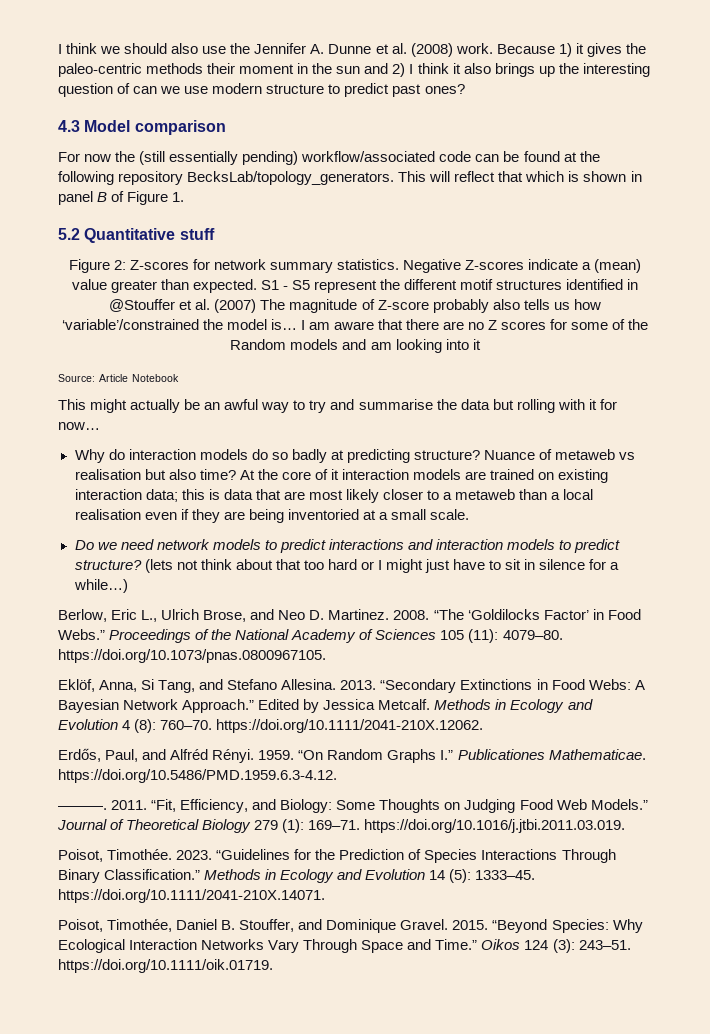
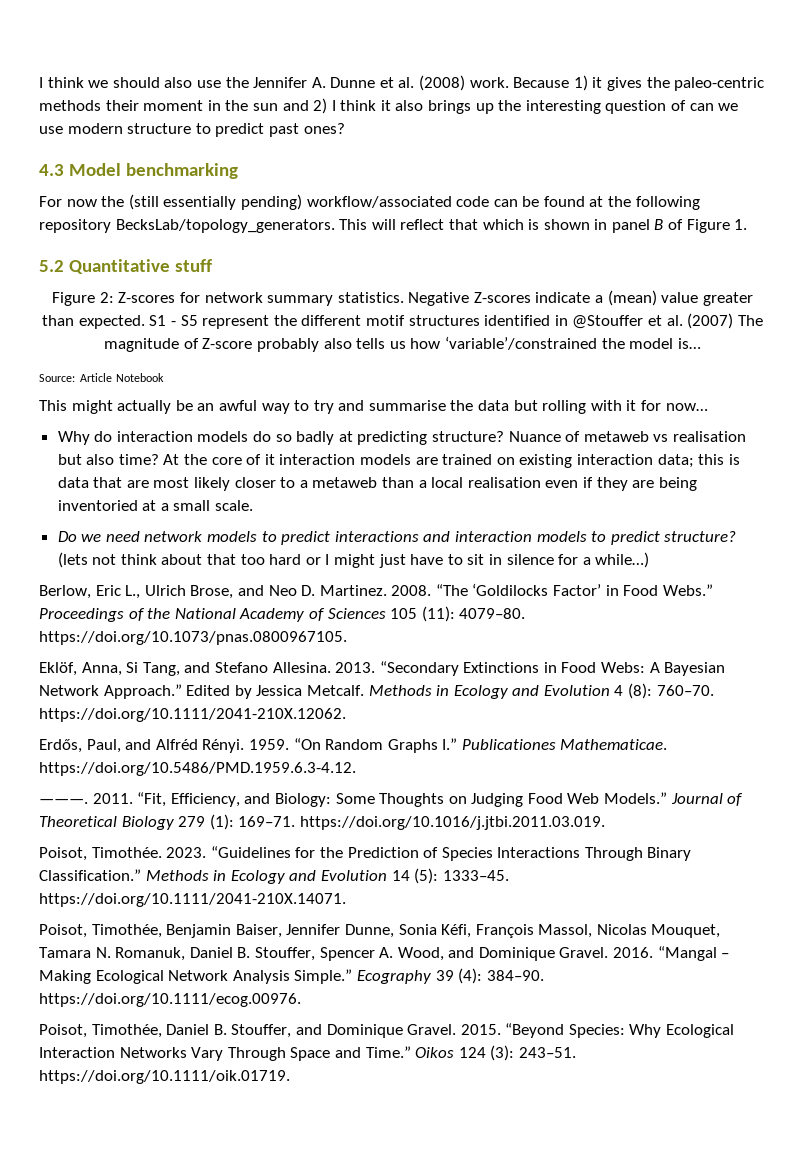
- 4.3 Model comparison
+ 4.3 Model benchmarking
- I am aware that there are no Z scores for some of the Random models and am looking into it
+ Poisot, Timothée, Benjamin Baiser, Jennifer Dunne, Sonia Kéfi, François Massol, Nicolas Mouquet, Tamara N. Romanuk, Daniel B. Stouffer, Spencer A. Wood, and Dominique Gravel. 2016. “Mangal – Making Ecological Network Analysis Simple.” Ecography 39 (4): 384–90. https://doi.org/10.1111/ecog.00976.

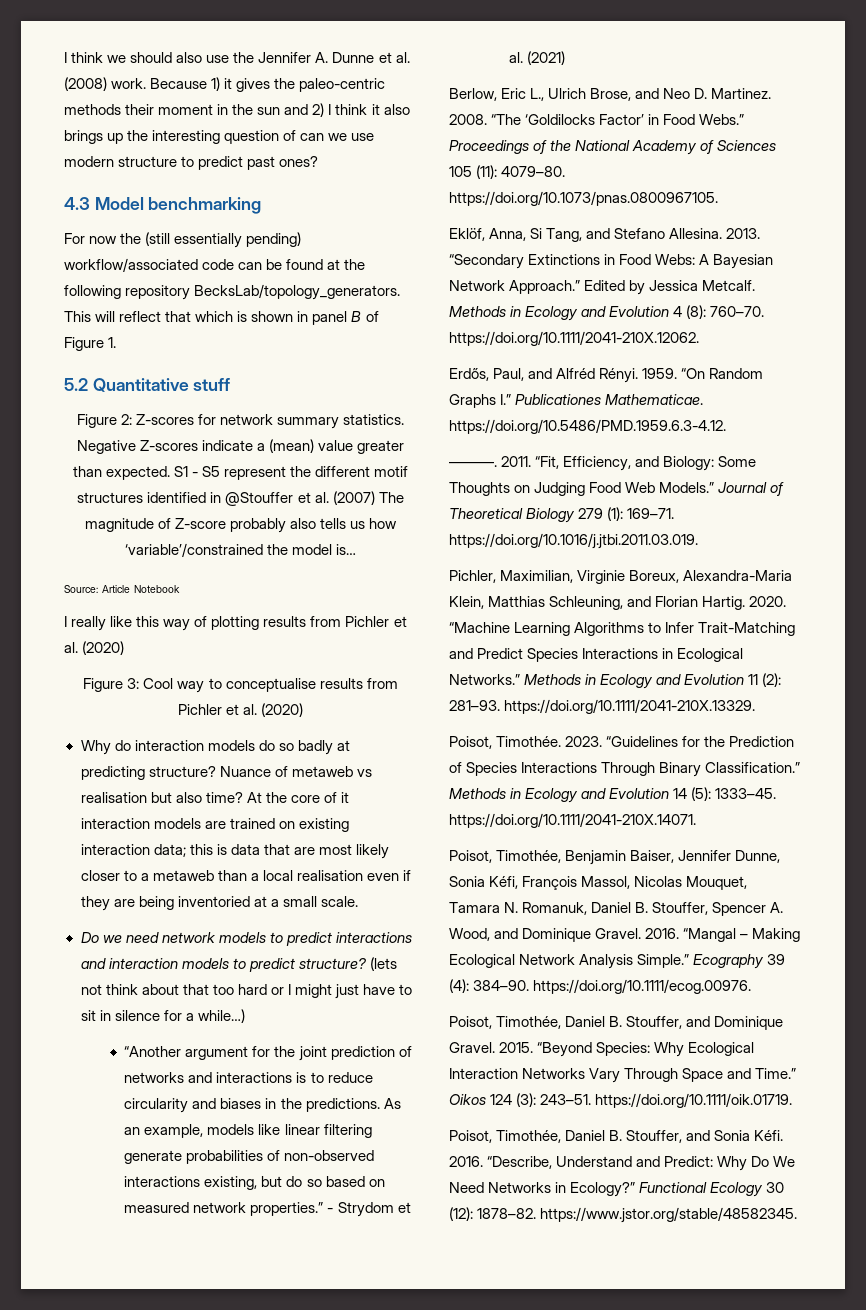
- This might actually be an awful way to try and summarise the data but rolling with it for now…
+ I really like this way of plotting results from Pichler et al. (2020)
+ Figure 3: Cool way to conceptualise results from Pichler et al. (2020)
+ “Another argument for the joint prediction of networks and interactions is to reduce circularity and biases in the predictions. As an example, models like linear filtering generate probabilities of non-observed interactions existing, but do so based on measured network properties.” - Strydom et al. (2021)
+ Pichler, Maximilian, Virginie Boreux, Alexandra-Maria Klein, Matthias Schleuning, and Florian Hartig. 2020. “Machine Learning Algorithms to Infer Trait-Matching and Predict Species Interactions in Ecological Networks.” Methods in Ecology and Evolution 11 (2): 281–93. https://doi.org/10.1111/2041-210X.13329.
+ Poisot, Timothée, Daniel B. Stouffer, and Sonia Kéfi. 2016. “Describe, Understand and Predict: Why Do We Need Networks in Ecology?” Functional Ecology 30 (12): 1878–82. https://www.jstor.org/stable/48582345.

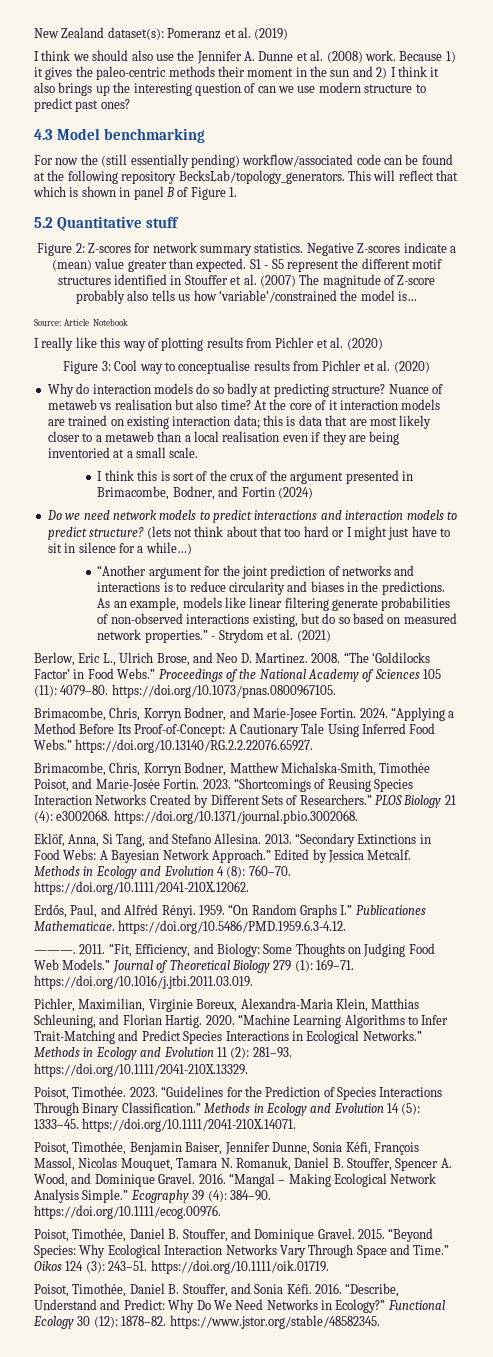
+ New Zealand dataset(s): Pomeranz et al. (2019)
- S1 - S5 represent the different motif structures identified in @Stouffer et al. (2007) The magnitude of Z-score probably also tells us how ‘variable’/constrained the model is…
+ S1 - S5 represent the different motif structures identified in Stouffer et al. (2007) The magnitude of Z-score probably also tells us how ‘variable’/constrained the model is…
+ I think this is sort of the crux of the argument presented in Brimacombe, Bodner, and Fortin (2024)
+ Brimacombe, Chris, Korryn Bodner, and Marie-Josee Fortin. 2024. “Applying a Method Before Its Proof-of-Concept: A Cautionary Tale Using Inferred Food Webs.” https://doi.org/10.13140/RG.2.2.22076.65927.
+ Brimacombe, Chris, Korryn Bodner, Matthew Michalska-Smith, Timothée Poisot, and Marie-Josée Fortin. 2023. “Shortcomings of Reusing Species Interaction Networks Created by Different Sets of Researchers.” PLOS Biology 21 (4): e3002068. https://doi.org/10.1371/journal.pbio.3002068.

